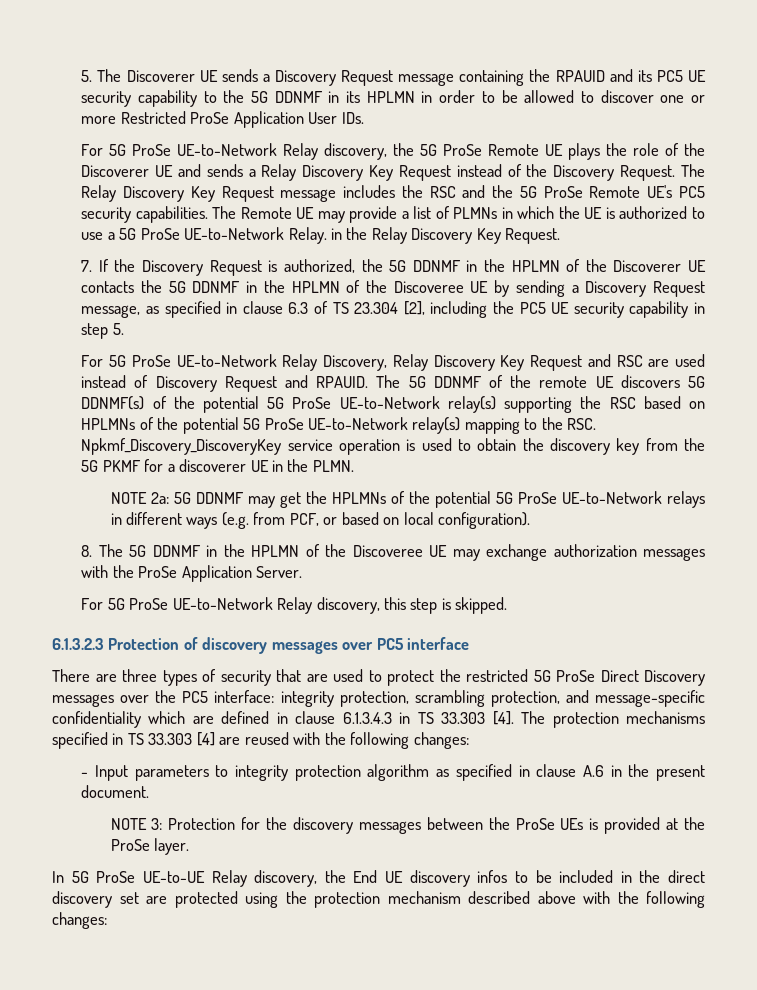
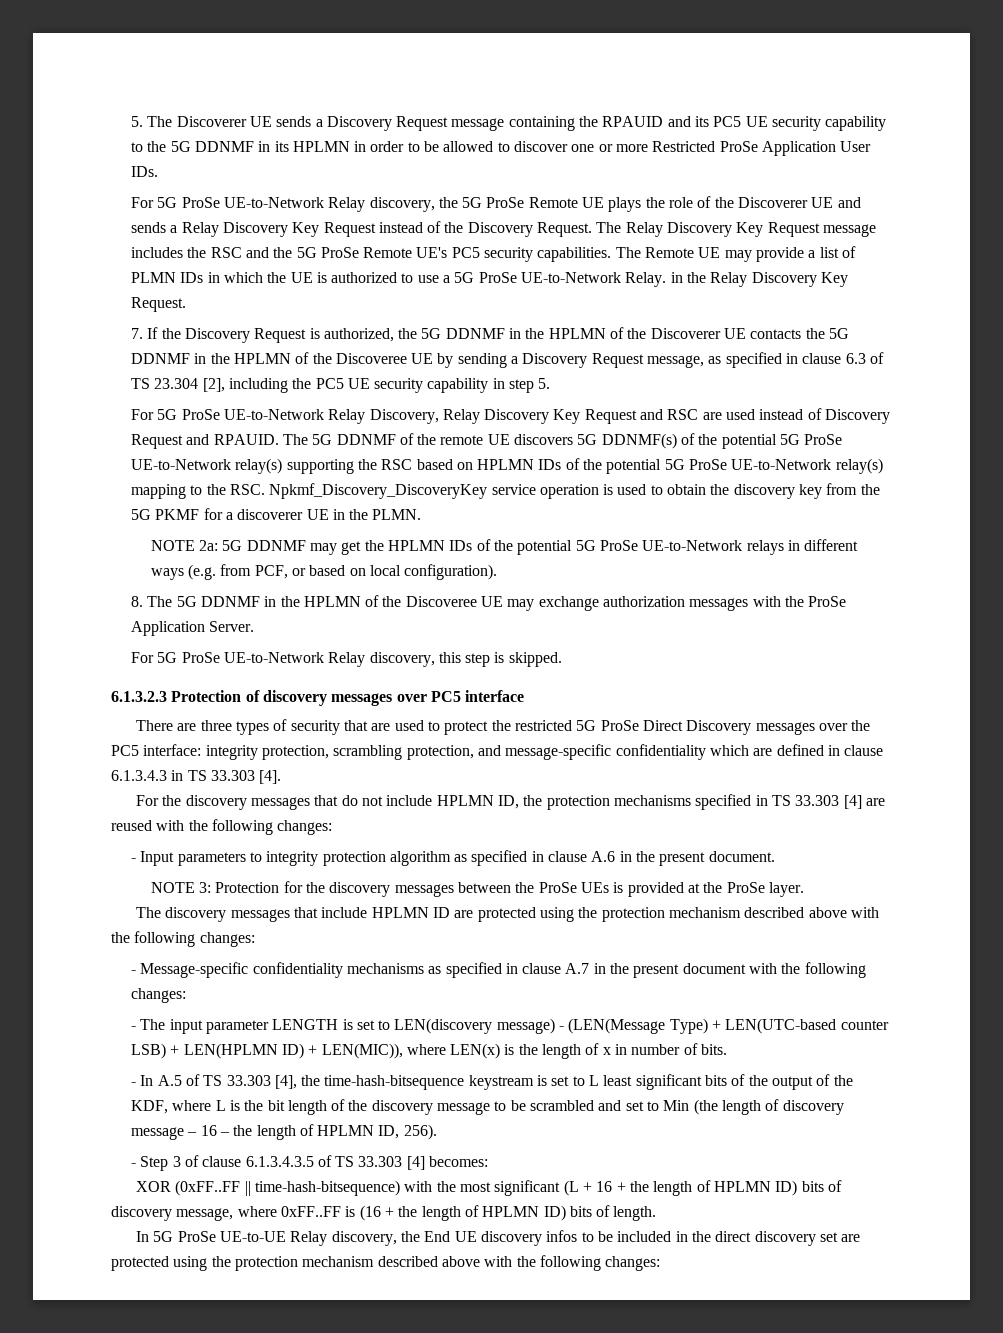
- The Remote UE may provide a list of PLMNs in which the UE is authorized to use a 5G ProSe UE-to-Network Relay. in the Relay Discovery Key Request.
+ The Remote UE may provide a list of PLMN IDs in which the UE is authorized to use a 5G ProSe UE-to-Network Relay. in the Relay Discovery Key Request.
- The 5G DDNMF of the remote UE discovers 5G DDNMF(s) of the potential 5G ProSe UE-to-Network relay(s) supporting the RSC based on HPLMNs of the potential 5G ProSe UE-to-Network relay(s) mapping to the RSC. Npkmf_Discovery_DiscoveryKey service operation is used to obtain the discovery key from the 5G PKMF for a discoverer UE in the PLMN.
+ The 5G DDNMF of the remote UE discovers 5G DDNMF(s) of the potential 5G ProSe UE-to-Network relay(s) supporting the RSC based on HPLMN IDs of the potential 5G ProSe UE-to-Network relay(s) mapping to the RSC. Npkmf_Discovery_DiscoveryKey service operation is used to obtain the discovery key from the 5G PKMF for a discoverer UE in the PLMN.
- NOTE 2a: 5G DDNMF may get the HPLMNs of the potential 5G ProSe UE-to-Network relays in different ways (e.g. from PCF, or based on local configuration).
+ NOTE 2a: 5G DDNMF may get the HPLMN IDs of the potential 5G ProSe UE-to-Network relays in different ways (e.g. from PCF, or based on local configuration).
- There are three types of security that are used to protect the restricted 5G ProSe Direct Discovery messages over the PC5 interface: integrity protection, scrambling protection, and message-specific confidentiality which are defined in clause 6.1.3.4.3 in TS 33.303 [4]. The protection mechanisms specified in TS 33.303 [4] are reused with the following changes:
+ There are three types of security that are used to protect the restricted 5G ProSe Direct Discovery messages over the PC5 interface: integrity protection, scrambling protection, and message-specific confidentiality which are defined in clause 6.1.3.4.3 in TS 33.303 [4].
+ For the discovery messages that do not include HPLMN ID, the protection mechanisms specified in TS 33.303 [4] are reused with the following changes:
+ The discovery messages that include HPLMN ID are protected using the protection mechanism described above with the following changes:
+ - Message-specific confidentiality mechanisms as specified in clause A.7 in the present document with the following changes:
+ - The input parameter LENGTH is set to LEN(discovery message) - (LEN(Message Type) + LEN(UTC-based counter LSB) + LEN(HPLMN ID) + LEN(MIC)), where LEN(x) is the length of x in number of bits.
+ - In A.5 of TS 33.303 [4], the time-hash-bitsequence keystream is set to L least significant bits of the output of the KDF, where L is the bit length of the discovery message to be scrambled and set to Min (the length of discovery message – 16 – the length of HPLMN ID, 256).
+ - Step 3 of clause 6.1.3.4.3.5 of TS 33.303 [4] becomes:
+ XOR (0xFF..FF || time-hash-bitsequence) with the most significant (L + 16 + the length of HPLMN ID) bits of discovery message, where 0xFF..FF is (16 + the length of HPLMN ID) bits of length.

